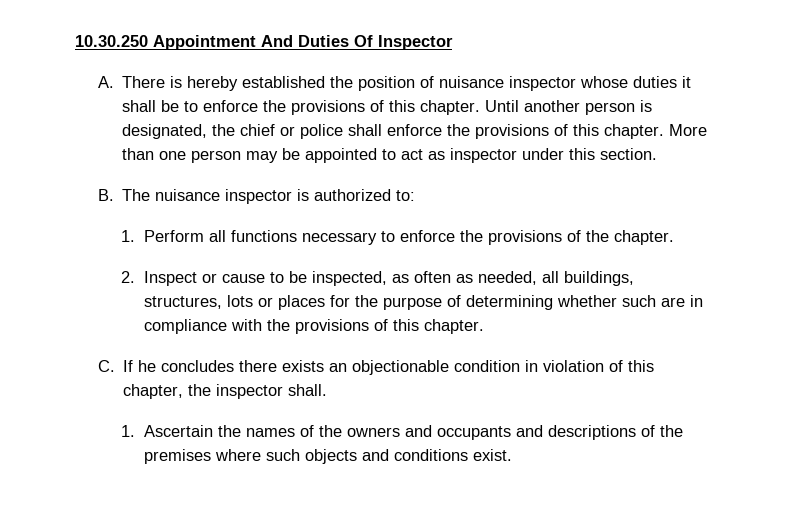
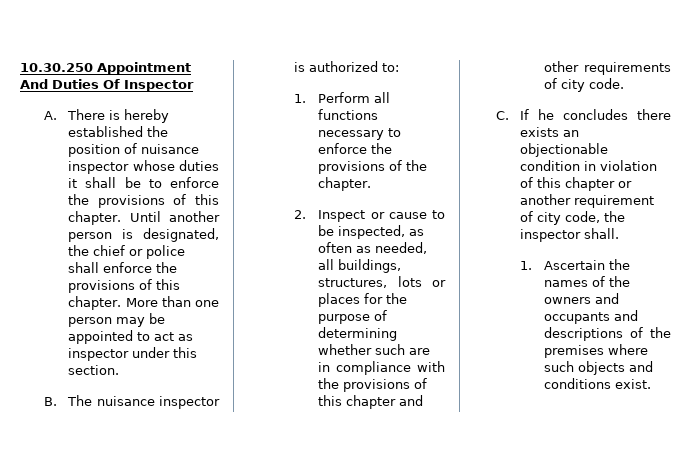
- 2. Inspect or cause to be inspected, as often as needed, all buildings, structures, lots or places for the purpose of determining whether such are in compliance with the provisions of this chapter.
+ 2. Inspect or cause to be inspected, as often as needed, all buildings, structures, lots or places for the purpose of determining whether such are in compliance with the provisions of this chapter and other requirements of city code.
- C. If he concludes there exists an objectionable condition in violation of this chapter, the inspector shall.
+ C. If he concludes there exists an objectionable condition in violation of this chapter or another requirement of city code, the inspector shall.

